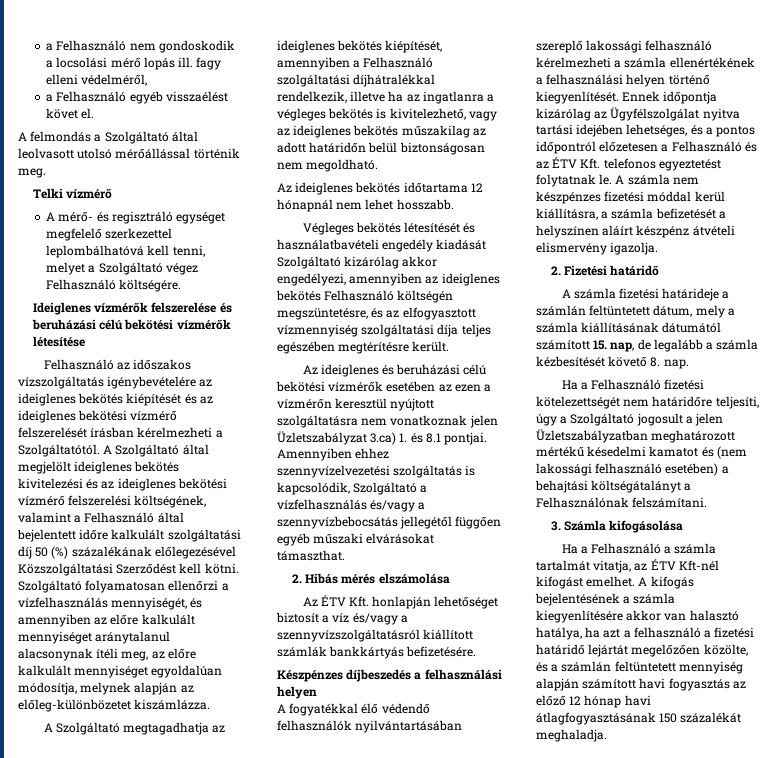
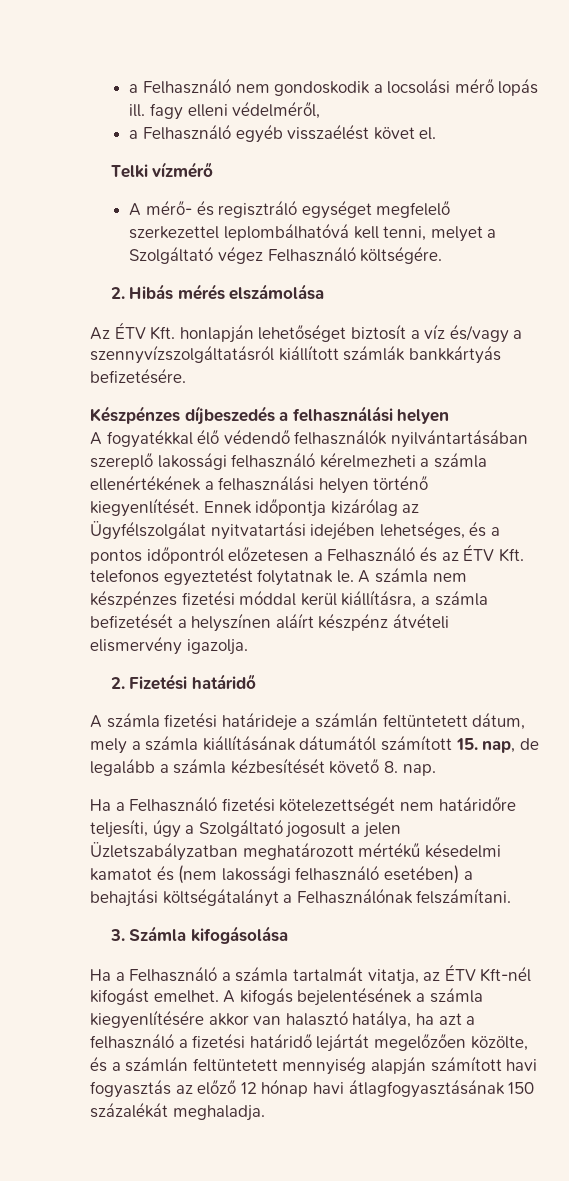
- A felmondás a Szolgáltató által leolvasott utolsó mérőállással történik meg.
- Ideiglenes vízmérők felszerelése és beruházási célú bekötési vízmérők létesítése
- Felhasználó az időszakos vízszolgáltatás igénybevételére az ideiglenes bekötés kiépítését és az ideiglenes bekötési vízmérő felszerelését írásban kérelmezheti a Szolgáltatótól. A Szolgáltató által megjelölt ideiglenes bekötés kivitelezési és az ideiglenes bekötési vízmérő felszerelési költségének, valamint a Felhasználó által bejelentett időre kalkulált szolgáltatási díj 50 (%) százalékának előlegezésével Közszolgáltatási Szerződést kell kötni. Szolgáltató folyamatosan ellenőrzi a vízfelhasználás mennyiségét, és amennyiben az előre kalkulált mennyiséget aránytalanul alacsonynak ítéli meg, az előre kalkulált mennyiséget egyoldalúan módosítja, melynek alapján az előleg-különbözetet kiszámlázza.
- A Szolgáltató megtagadhatja az ideiglenes bekötés kiépítését, amennyiben a Felhasználó szolgáltatási díjhátralékkal rendelkezik, illetve ha az ingatlanra a végleges bekötés is kivitelezhető, vagy az ideiglenes bekötés műszakilag az adott határidőn belül biztonságosan nem megoldható.
- Az ideiglenes bekötés időtartama 12 hónapnál nem lehet hosszabb.
- Végleges bekötés létesítését és használatbavételi engedély kiadását Szolgáltató kizárólag akkor engedélyezi, amennyiben az ideiglenes bekötés Felhasználó költségén megszüntetésre, és az elfogyasztott vízmennyiség szolgáltatási díja teljes egészében megtérítésre került.
- Az ideiglenes és beruházási célú bekötési vízmérők esetében az ezen a vízmérőn keresztül nyújtott szolgáltatásra nem vonatkoznak jelen Üzletszabályzat 3.ca) 1. és 8.1 pontjai. Amennyiben ehhez szennyvízelvezetési szolgáltatás is kapcsolódik, Szolgáltató a vízfelhasználás és/vagy a szennyvízbebocsátás jellegétől függően egyéb műszaki elvárásokat támaszthat.
- Ennek időpontja kizárólag az Ügyfélszolgálat nyitva tartási idejében lehetséges, és a pontos időpontról előzetesen a Felhasználó és az ÉTV Kft. telefonos egyeztetést folytatnak le.
+ Ennek időpontja kizárólag az Ügyfélszolgálat nyitvatartási idejében lehetséges, és a pontos időpontról előzetesen a Felhasználó és az ÉTV Kft. telefonos egyeztetést folytatnak le.

